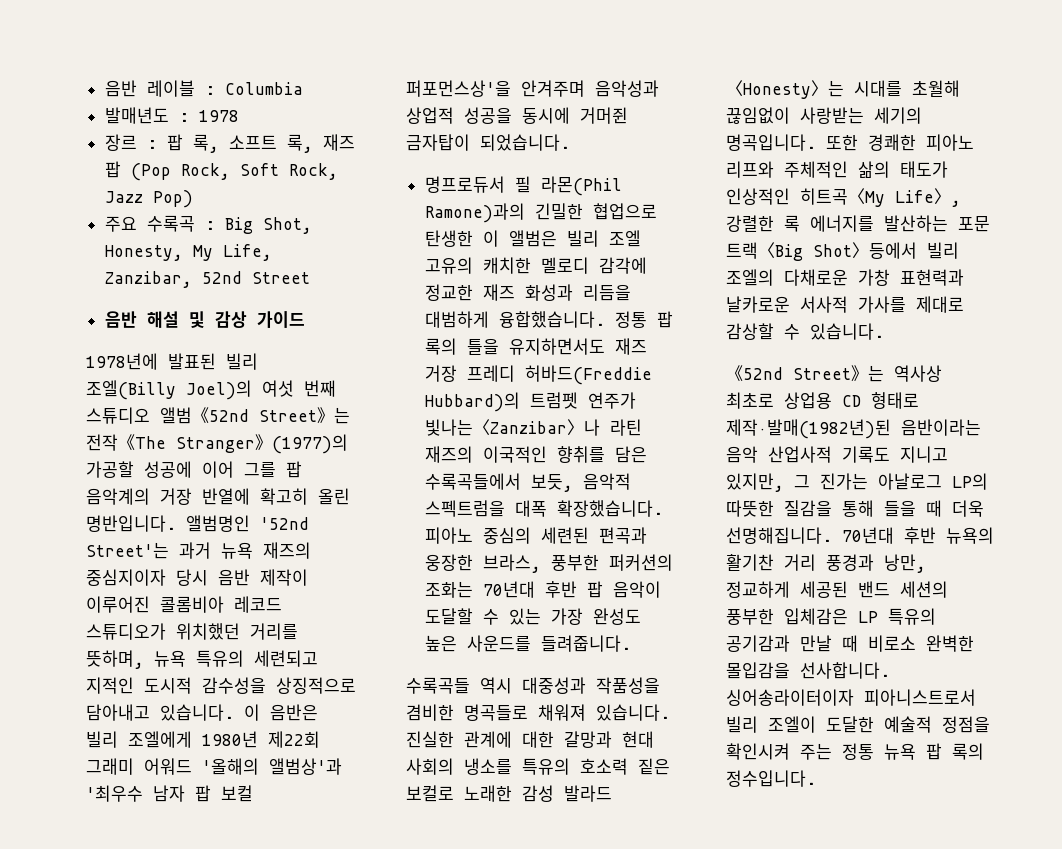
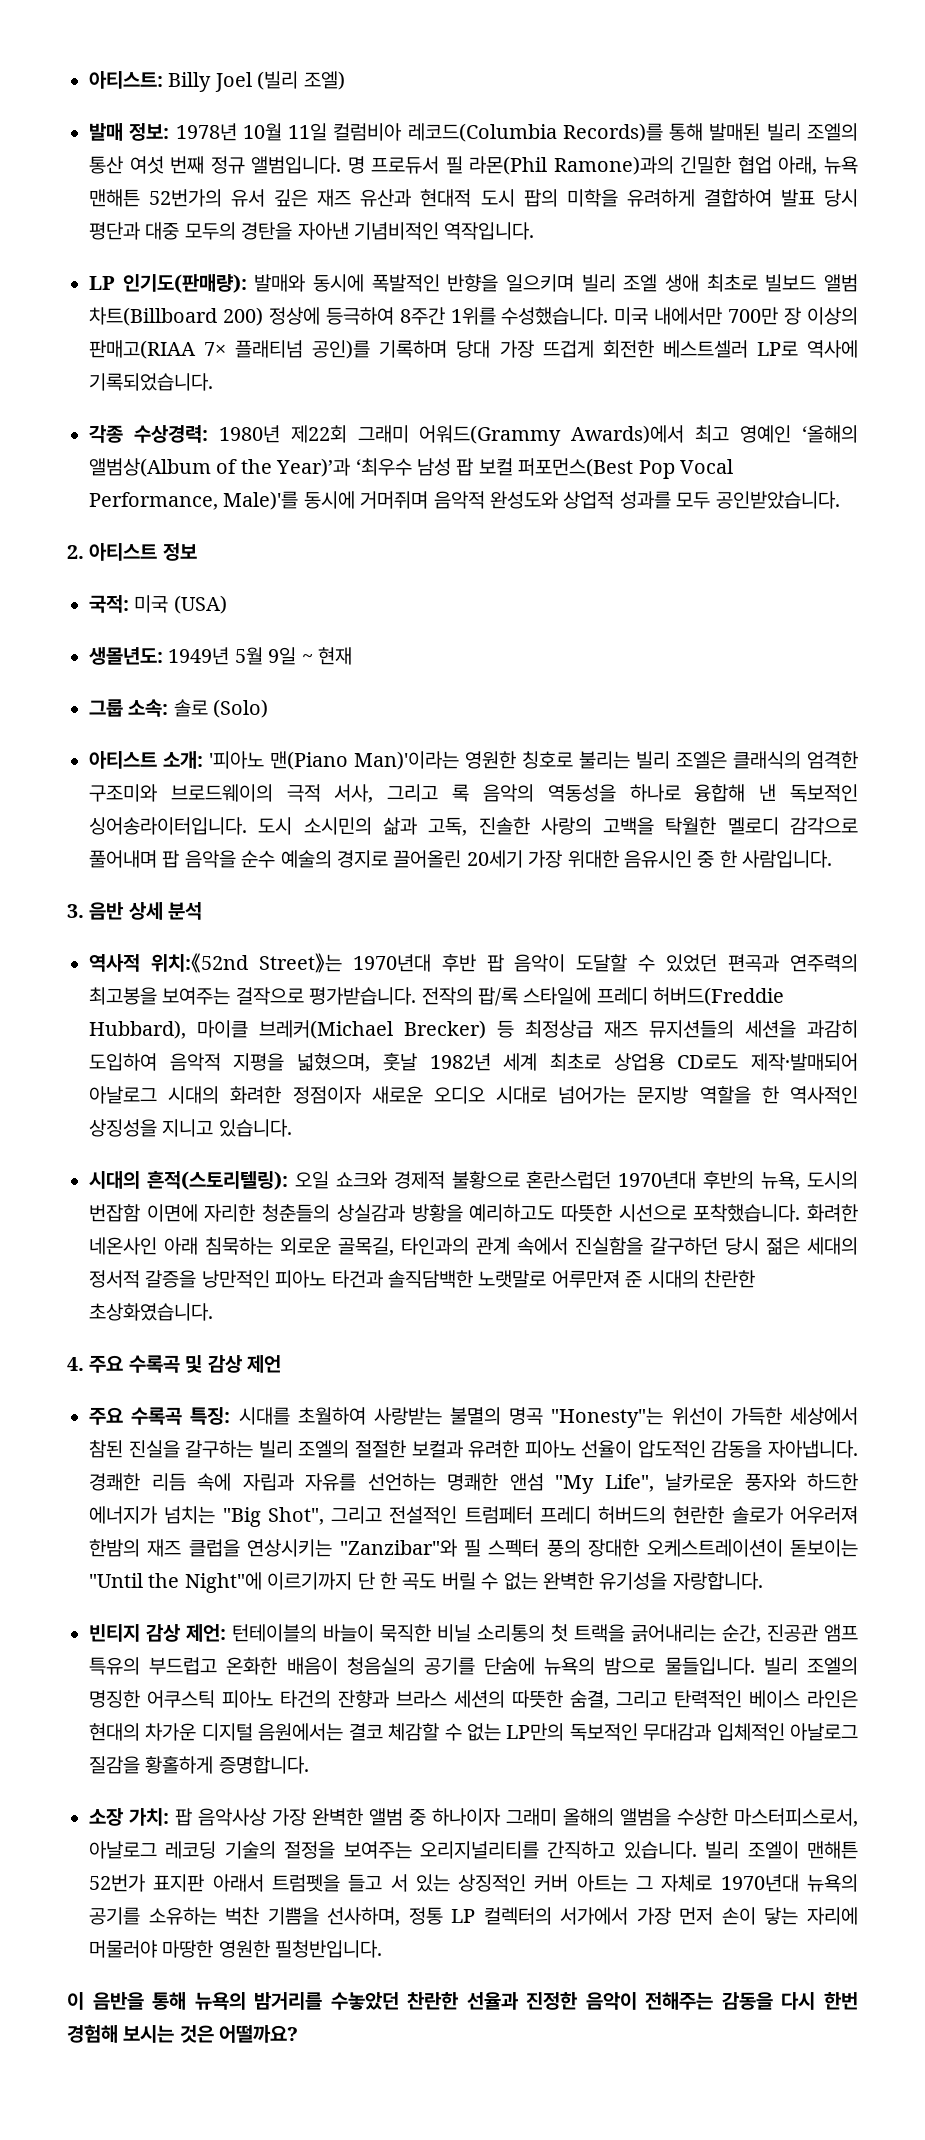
- 음반 레이블 : Columbia
- 발매년도 : 1978
- 장르 : 팝 록, 소프트 록, 재즈 팝 (Pop Rock, Soft Rock, Jazz Pop)
- 주요 수록곡 : Big Shot, Honesty, My Life, Zanzibar, 52nd Street
- 음반 해설 및 감상 가이드
- 1978년에 발표된 빌리 조엘(Billy Joel)의 여섯 번째 스튜디오 앨범《52nd Street》는 전작《The Stranger》(1977)의 가공할 성공에 이어 그를 팝 음악계의 거장 반열에 확고히 올린 명반입니다. 앨범명인 '52nd Street'는 과거 뉴욕 재즈의 중심지이자 당시 음반 제작이 이루어진 콜롬비아 레코드 스튜디오가 위치했던 거리를 뜻하며, 뉴욕 특유의 세련되고 지적인 도시적 감수성을 상징적으로 담아내고 있습니다. 이 음반은 빌리 조엘에게 1980년 제22회 그래미 어워드 '올해의 앨범상'과 '최우수 남자 팝 보컬 퍼포먼스상'을 안겨주며 음악성과 상업적 성공을 동시에 거머쥔 금자탑이 되었습니다.
- 명프로듀서 필 라몬(Phil Ramone)과의 긴밀한 협업으로 탄생한 이 앨범은 빌리 조엘 고유의 캐치한 멜로디 감각에 정교한 재즈 화성과 리듬을 대범하게 융합했습니다. 정통 팝 록의 틀을 유지하면서도 재즈 거장 프레디 허바드(Freddie Hubbard)의 트럼펫 연주가 빛나는〈Zanzibar〉나 라틴 재즈의 이국적인 향취를 담은 수록곡들에서 보듯, 음악적 스펙트럼을 대폭 확장했습니다. 피아노 중심의 세련된 편곡과 웅장한 브라스, 풍부한 퍼커션의 조화는 70년대 후반 팝 음악이 도달할 수 있는 가장 완성도 높은 사운드를 들려줍니다.
- 수록곡들 역시 대중성과 작품성을 겸비한 명곡들로 채워져 있습니다. 진실한 관계에 대한 갈망과 현대 사회의 냉소를 특유의 호소력 짙은 보컬로 노래한 감성 발라드〈Honesty〉는 시대를 초월해 끊임없이 사랑받는 세기의 명곡입니다. 또한 경쾌한 피아노 리프와 주체적인 삶의 태도가 인상적인 히트곡〈My Life〉, 강렬한 록 에너지를 발산하는 포문 트랙〈Big Shot〉등에서 빌리 조엘의 다채로운 가창 표현력과 날카로운 서사적 가사를 제대로 감상할 수 있습니다.
- 《52nd Street》는 역사상 최초로 상업용 CD 형태로 제작·발매(1982년)된 음반이라는 음악 산업사적 기록도 지니고 있지만, 그 진가는 아날로그 LP의 따뜻한 질감을 통해 들을 때 더욱 선명해집니다. 70년대 후반 뉴욕의 활기찬 거리 풍경과 낭만, 정교하게 세공된 밴드 세션의 풍부한 입체감은 LP 특유의 공기감과 만날 때 비로소 완벽한 몰입감을 선사합니다. 싱어송라이터이자 피아니스트로서 빌리 조엘이 도달한 예술적 정점을 확인시켜 주는 정통 뉴욕 팝 록의 정수입니다.
+ 아티스트: Billy Joel (빌리 조엘)
+ 발매 정보: 1978년 10월 11일 컬럼비아 레코드(Columbia Records)를 통해 발매된 빌리 조엘의 통산 여섯 번째 정규 앨범입니다. 명 프로듀서 필 라몬(Phil Ramone)과의 긴밀한 협업 아래, 뉴욕 맨해튼 52번가의 유서 깊은 재즈 유산과 현대적 도시 팝의 미학을 유려하게 결합하여 발표 당시 평단과 대중 모두의 경탄을 자아낸 기념비적인 역작입니다.
+ LP 인기도(판매량): 발매와 동시에 폭발적인 반향을 일으키며 빌리 조엘 생애 최초로 빌보드 앨범 차트(Billboard 200) 정상에 등극하여 8주간 1위를 수성했습니다. 미국 내에서만 700만 장 이상의 판매고(RIAA 7× 플래티넘 공인)를 기록하며 당대 가장 뜨겁게 회전한 베스트셀러 LP로 역사에 기록되었습니다.
+ 각종 수상경력: 1980년 제22회 그래미 어워드(Grammy Awards)에서 최고 영예인 ‘올해의 앨범상(Album of the Year)’과 ‘최우수 남성 팝 보컬 퍼포먼스(Best Pop Vocal Performance, Male)'를 동시에 거머쥐며 음악적 완성도와 상업적 성과를 모두 공인받았습니다.
+ 2. 아티스트 정보
+ 국적: 미국 (USA)
+ 생몰년도: 1949년 5월 9일 ~ 현재
+ 그룹 소속: 솔로 (Solo)
+ 아티스트 소개: '피아노 맨(Piano Man)'이라는 영원한 칭호로 불리는 빌리 조엘은 클래식의 엄격한 구조미와 브로드웨이의 극적 서사, 그리고 록 음악의 역동성을 하나로 융합해 낸 독보적인 싱어송라이터입니다. 도시 소시민의 삶과 고독, 진솔한 사랑의 고백을 탁월한 멜로디 감각으로 풀어내며 팝 음악을 순수 예술의 경지로 끌어올린 20세기 가장 위대한 음유시인 중 한 사람입니다.
+ 3. 음반 상세 분석
+ 역사적 위치:《52nd Street》는 1970년대 후반 팝 음악이 도달할 수 있었던 편곡과 연주력의 최고봉을 보여주는 걸작으로 평가받습니다. 전작의 팝/록 스타일에 프레디 허버드(Freddie Hubbard), 마이클 브레커(Michael Brecker) 등 최정상급 재즈 뮤지션들의 세션을 과감히 도입하여 음악적 지평을 넓혔으며, 훗날 1982년 세계 최초로 상업용 CD로도 제작·발매되어 아날로그 시대의 화려한 정점이자 새로운 오디오 시대로 넘어가는 문지방 역할을 한 역사적인 상징성을 지니고 있습니다.
+ 시대의 흔적(스토리텔링): 오일 쇼크와 경제적 불황으로 혼란스럽던 1970년대 후반의 뉴욕, 도시의 번잡함 이면에 자리한 청춘들의 상실감과 방황을 예리하고도 따뜻한 시선으로 포착했습니다. 화려한 네온사인 아래 침묵하는 외로운 골목길, 타인과의 관계 속에서 진실함을 갈구하던 당시 젊은 세대의 정서적 갈증을 낭만적인 피아노 타건과 솔직담백한 노랫말로 어루만져 준 시대의 찬란한 초상화였습니다.
+ 4. 주요 수록곡 및 감상 제언
+ 주요 수록곡 특징: 시대를 초월하여 사랑받는 불멸의 명곡 "Honesty"는 위선이 가득한 세상에서 참된 진실을 갈구하는 빌리 조엘의 절절한 보컬과 유려한 피아노 선율이 압도적인 감동을 자아냅니다. 경쾌한 리듬 속에 자립과 자유를 선언하는 명쾌한 앤섬 "My Life", 날카로운 풍자와 하드한 에너지가 넘치는 "Big Shot", 그리고 전설적인 트럼페터 프레디 허버드의 현란한 솔로가 어우러져 한밤의 재즈 클럽을 연상시키는 "Zanzibar"와 필 스펙터 풍의 장대한 오케스트레이션이 돋보이는 "Until the Night"에 이르기까지 단 한 곡도 버릴 수 없는 완벽한 유기성을 자랑합니다.
+ 빈티지 감상 제언: 턴테이블의 바늘이 묵직한 비닐 소리통의 첫 트랙을 긁어내리는 순간, 진공관 앰프 특유의 부드럽고 온화한 배음이 청음실의 공기를 단숨에 뉴욕의 밤으로 물들입니다. 빌리 조엘의 명징한 어쿠스틱 피아노 타건의 잔향과 브라스 세션의 따뜻한 숨결, 그리고 탄력적인 베이스 라인은 현대의 차가운 디지털 음원에서는 결코 체감할 수 없는 LP만의 독보적인 무대감과 입체적인 아날로그 질감을 황홀하게 증명합니다.
+ 소장 가치: 팝 음악사상 가장 완벽한 앨범 중 하나이자 그래미 올해의 앨범을 수상한 마스터피스로서, 아날로그 레코딩 기술의 절정을 보여주는 오리지널리티를 간직하고 있습니다. 빌리 조엘이 맨해튼 52번가 표지판 아래서 트럼펫을 들고 서 있는 상징적인 커버 아트는 그 자체로 1970년대 뉴욕의 공기를 소유하는 벅찬 기쁨을 선사하며, 정통 LP 컬렉터의 서가에서 가장 먼저 손이 닿는 자리에 머물러야 마땅한 영원한 필청반입니다.
+ 이 음반을 통해 뉴욕의 밤거리를 수놓았던 찬란한 선율과 진정한 음악이 전해주는 감동을 다시 한번 경험해 보시는 것은 어떨까요?

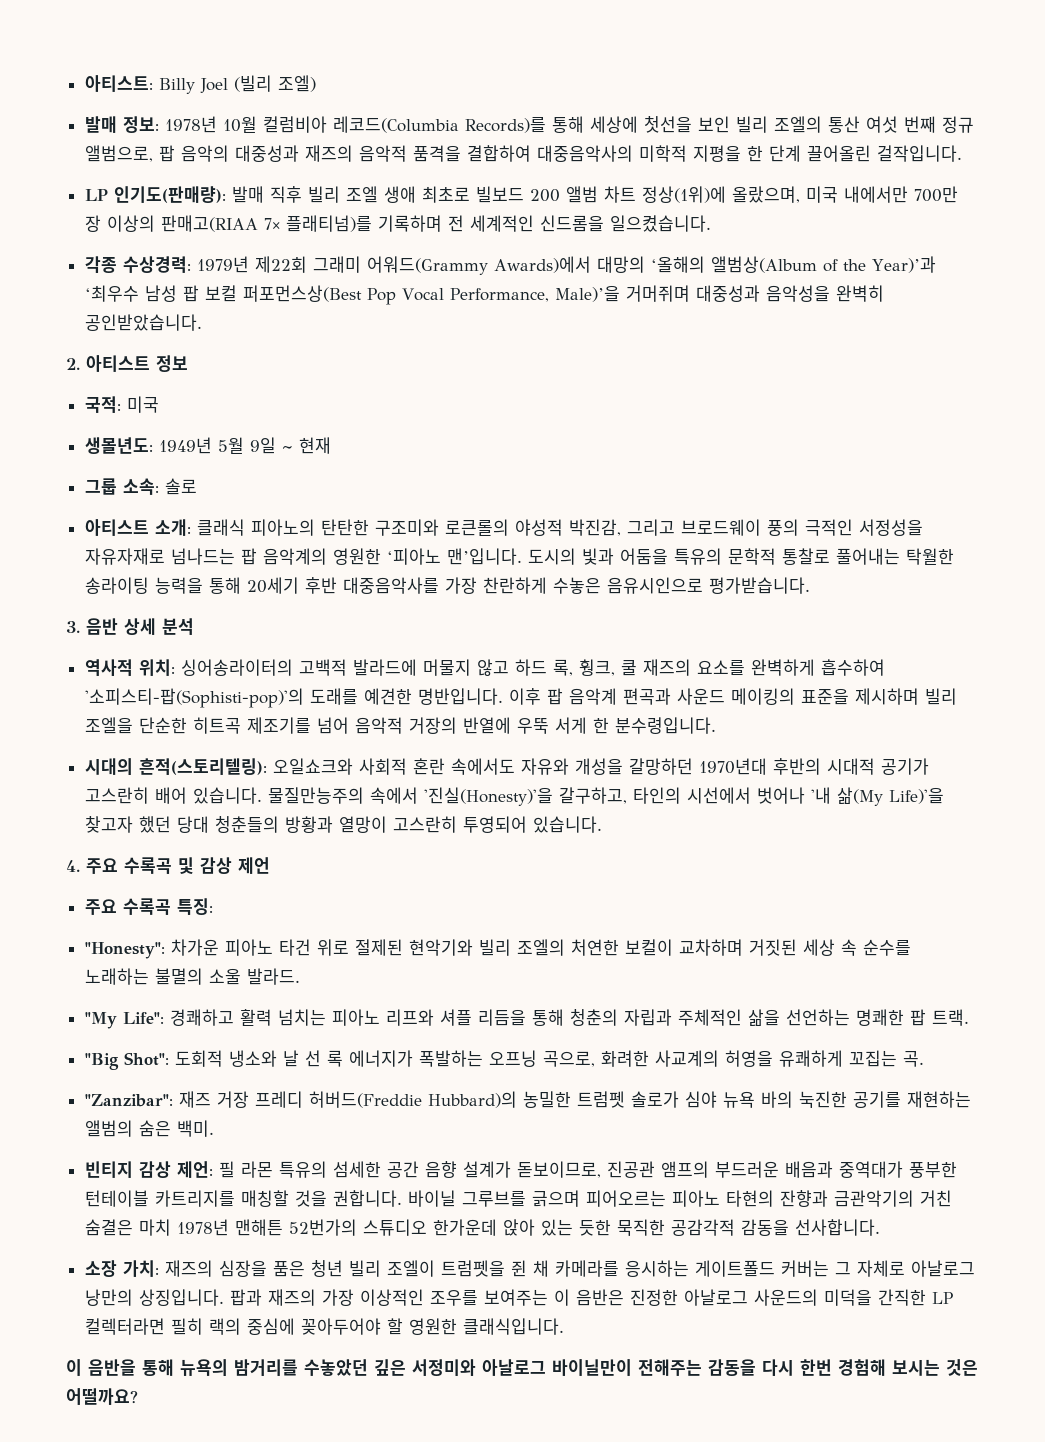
- 발매 정보: 1978년 10월 11일 컬럼비아 레코드(Columbia Records)를 통해 발매된 빌리 조엘의 통산 여섯 번째 정규 앨범입니다. 명 프로듀서 필 라몬(Phil Ramone)과의 긴밀한 협업 아래, 뉴욕 맨해튼 52번가의 유서 깊은 재즈 유산과 현대적 도시 팝의 미학을 유려하게 결합하여 발표 당시 평단과 대중 모두의 경탄을 자아낸 기념비적인 역작입니다.
- LP 인기도(판매량): 발매와 동시에 폭발적인 반향을 일으키며 빌리 조엘 생애 최초로 빌보드 앨범 차트(Billboard 200) 정상에 등극하여 8주간 1위를 수성했습니다. 미국 내에서만 700만 장 이상의 판매고(RIAA 7× 플래티넘 공인)를 기록하며 당대 가장 뜨겁게 회전한 베스트셀러 LP로 역사에 기록되었습니다.
+ 발매 정보: 1978년 10월 컬럼비아 레코드(Columbia Records)를 통해 세상에 첫선을 보인 빌리 조엘의 통산 여섯 번째 정규 앨범으로, 팝 음악의 대중성과 재즈의 음악적 품격을 결합하여 대중음악사의 미학적 지평을 한 단계 끌어올린 걸작입니다.
+ LP 인기도(판매량): 발매 직후 빌리 조엘 생애 최초로 빌보드 200 앨범 차트 정상(1위)에 올랐으며, 미국 내에서만 700만 장 이상의 판매고(RIAA 7× 플래티넘)를 기록하며 전 세계적인 신드롬을 일으켰습니다.
- 각종 수상경력: 1980년 제22회 그래미 어워드(Grammy Awards)에서 최고 영예인 ‘올해의 앨범상(Album of the Year)’과 ‘최우수 남성 팝 보컬 퍼포먼스(Best Pop Vocal Performance, Male)'를 동시에 거머쥐며 음악적 완성도와 상업적 성과를 모두 공인받았습니다.
+ 각종 수상경력: 1979년 제22회 그래미 어워드(Grammy Awards)에서 대망의 ‘올해의 앨범상(Album of the Year)’과 ‘최우수 남성 팝 보컬 퍼포먼스상(Best Pop Vocal Performance, Male)’을 거머쥐며 대중성과 음악성을 완벽히 공인받았습니다.
- 국적: 미국 (USA)
+ 국적: 미국
- 그룹 소속: 솔로 (Solo)
+ 그룹 소속: 솔로
- 아티스트 소개: '피아노 맨(Piano Man)'이라는 영원한 칭호로 불리는 빌리 조엘은 클래식의 엄격한 구조미와 브로드웨이의 극적 서사, 그리고 록 음악의 역동성을 하나로 융합해 낸 독보적인 싱어송라이터입니다. 도시 소시민의 삶과 고독, 진솔한 사랑의 고백을 탁월한 멜로디 감각으로 풀어내며 팝 음악을 순수 예술의 경지로 끌어올린 20세기 가장 위대한 음유시인 중 한 사람입니다.
+ 아티스트 소개: 클래식 피아노의 탄탄한 구조미와 로큰롤의 야성적 박진감, 그리고 브로드웨이 풍의 극적인 서정성을 자유자재로 넘나드는 팝 음악계의 영원한 ‘피아노 맨’입니다. 도시의 빛과 어둠을 특유의 문학적 통찰로 풀어내는 탁월한 송라이팅 능력을 통해 20세기 후반 대중음악사를 가장 찬란하게 수놓은 음유시인으로 평가받습니다.
- 역사적 위치:《52nd Street》는 1970년대 후반 팝 음악이 도달할 수 있었던 편곡과 연주력의 최고봉을 보여주는 걸작으로 평가받습니다. 전작의 팝/록 스타일에 프레디 허버드(Freddie Hubbard), 마이클 브레커(Michael Brecker) 등 최정상급 재즈 뮤지션들의 세션을 과감히 도입하여 음악적 지평을 넓혔으며, 훗날 1982년 세계 최초로 상업용 CD로도 제작·발매되어 아날로그 시대의 화려한 정점이자 새로운 오디오 시대로 넘어가는 문지방 역할을 한 역사적인 상징성을 지니고 있습니다.
- 시대의 흔적(스토리텔링): 오일 쇼크와 경제적 불황으로 혼란스럽던 1970년대 후반의 뉴욕, 도시의 번잡함 이면에 자리한 청춘들의 상실감과 방황을 예리하고도 따뜻한 시선으로 포착했습니다. 화려한 네온사인 아래 침묵하는 외로운 골목길, 타인과의 관계 속에서 진실함을 갈구하던 당시 젊은 세대의 정서적 갈증을 낭만적인 피아노 타건과 솔직담백한 노랫말로 어루만져 준 시대의 찬란한 초상화였습니다.
+ 역사적 위치: 싱어송라이터의 고백적 발라드에 머물지 않고 하드 록, 훵크, 쿨 재즈의 요소를 완벽하게 흡수하여 '소피스티-팝(Sophisti-pop)'의 도래를 예견한 명반입니다. 이후 팝 음악계 편곡과 사운드 메이킹의 표준을 제시하며 빌리 조엘을 단순한 히트곡 제조기를 넘어 음악적 거장의 반열에 우뚝 서게 한 분수령입니다.
+ 시대의 흔적(스토리텔링): 오일쇼크와 사회적 혼란 속에서도 자유와 개성을 갈망하던 1970년대 후반의 시대적 공기가 고스란히 배어 있습니다. 물질만능주의 속에서 '진실(Honesty)'을 갈구하고, 타인의 시선에서 벗어나 '내 삶(My Life)'을 찾고자 했던 당대 청춘들의 방황과 열망이 고스란히 투영되어 있습니다.
- 주요 수록곡 특징: 시대를 초월하여 사랑받는 불멸의 명곡 "Honesty"는 위선이 가득한 세상에서 참된 진실을 갈구하는 빌리 조엘의 절절한 보컬과 유려한 피아노 선율이 압도적인 감동을 자아냅니다. 경쾌한 리듬 속에 자립과 자유를 선언하는 명쾌한 앤섬 "My Life", 날카로운 풍자와 하드한 에너지가 넘치는 "Big Shot", 그리고 전설적인 트럼페터 프레디 허버드의 현란한 솔로가 어우러져 한밤의 재즈 클럽을 연상시키는 "Zanzibar"와 필 스펙터 풍의 장대한 오케스트레이션이 돋보이는 "Until the Night"에 이르기까지 단 한 곡도 버릴 수 없는 완벽한 유기성을 자랑합니다.
- 빈티지 감상 제언: 턴테이블의 바늘이 묵직한 비닐 소리통의 첫 트랙을 긁어내리는 순간, 진공관 앰프 특유의 부드럽고 온화한 배음이 청음실의 공기를 단숨에 뉴욕의 밤으로 물들입니다. 빌리 조엘의 명징한 어쿠스틱 피아노 타건의 잔향과 브라스 세션의 따뜻한 숨결, 그리고 탄력적인 베이스 라인은 현대의 차가운 디지털 음원에서는 결코 체감할 수 없는 LP만의 독보적인 무대감과 입체적인 아날로그 질감을 황홀하게 증명합니다.
- 소장 가치: 팝 음악사상 가장 완벽한 앨범 중 하나이자 그래미 올해의 앨범을 수상한 마스터피스로서, 아날로그 레코딩 기술의 절정을 보여주는 오리지널리티를 간직하고 있습니다. 빌리 조엘이 맨해튼 52번가 표지판 아래서 트럼펫을 들고 서 있는 상징적인 커버 아트는 그 자체로 1970년대 뉴욕의 공기를 소유하는 벅찬 기쁨을 선사하며, 정통 LP 컬렉터의 서가에서 가장 먼저 손이 닿는 자리에 머물러야 마땅한 영원한 필청반입니다.
+ 주요 수록곡 특징:
+ "Honesty": 차가운 피아노 타건 위로 절제된 현악기와 빌리 조엘의 처연한 보컬이 교차하며 거짓된 세상 속 순수를 노래하는 불멸의 소울 발라드.
+ "My Life": 경쾌하고 활력 넘치는 피아노 리프와 셔플 리듬을 통해 청춘의 자립과 주체적인 삶을 선언하는 명쾌한 팝 트랙.
+ "Big Shot": 도회적 냉소와 날 선 록 에너지가 폭발하는 오프닝 곡으로, 화려한 사교계의 허영을 유쾌하게 꼬집는 곡.
+ "Zanzibar": 재즈 거장 프레디 허버드(Freddie Hubbard)의 농밀한 트럼펫 솔로가 심야 뉴욕 바의 눅진한 공기를 재현하는 앨범의 숨은 백미.
+ 빈티지 감상 제언: 필 라몬 특유의 섬세한 공간 음향 설계가 돋보이므로, 진공관 앰프의 부드러운 배음과 중역대가 풍부한 턴테이블 카트리지를 매칭할 것을 권합니다. 바이닐 그루브를 긁으며 피어오르는 피아노 타현의 잔향과 금관악기의 거친 숨결은 마치 1978년 맨해튼 52번가의 스튜디오 한가운데 앉아 있는 듯한 묵직한 공감각적 감동을 선사합니다.
+ 소장 가치: 재즈의 심장을 품은 청년 빌리 조엘이 트럼펫을 쥔 채 카메라를 응시하는 게이트폴드 커버는 그 자체로 아날로그 낭만의 상징입니다. 팝과 재즈의 가장 이상적인 조우를 보여주는 이 음반은 진정한 아날로그 사운드의 미덕을 간직한 LP 컬렉터라면 필히 랙의 중심에 꽂아두어야 할 영원한 클래식입니다.
- 이 음반을 통해 뉴욕의 밤거리를 수놓았던 찬란한 선율과 진정한 음악이 전해주는 감동을 다시 한번 경험해 보시는 것은 어떨까요?
+ 이 음반을 통해 뉴욕의 밤거리를 수놓았던 깊은 서정미와 아날로그 바이닐만이 전해주는 감동을 다시 한번 경험해 보시는 것은 어떨까요?

